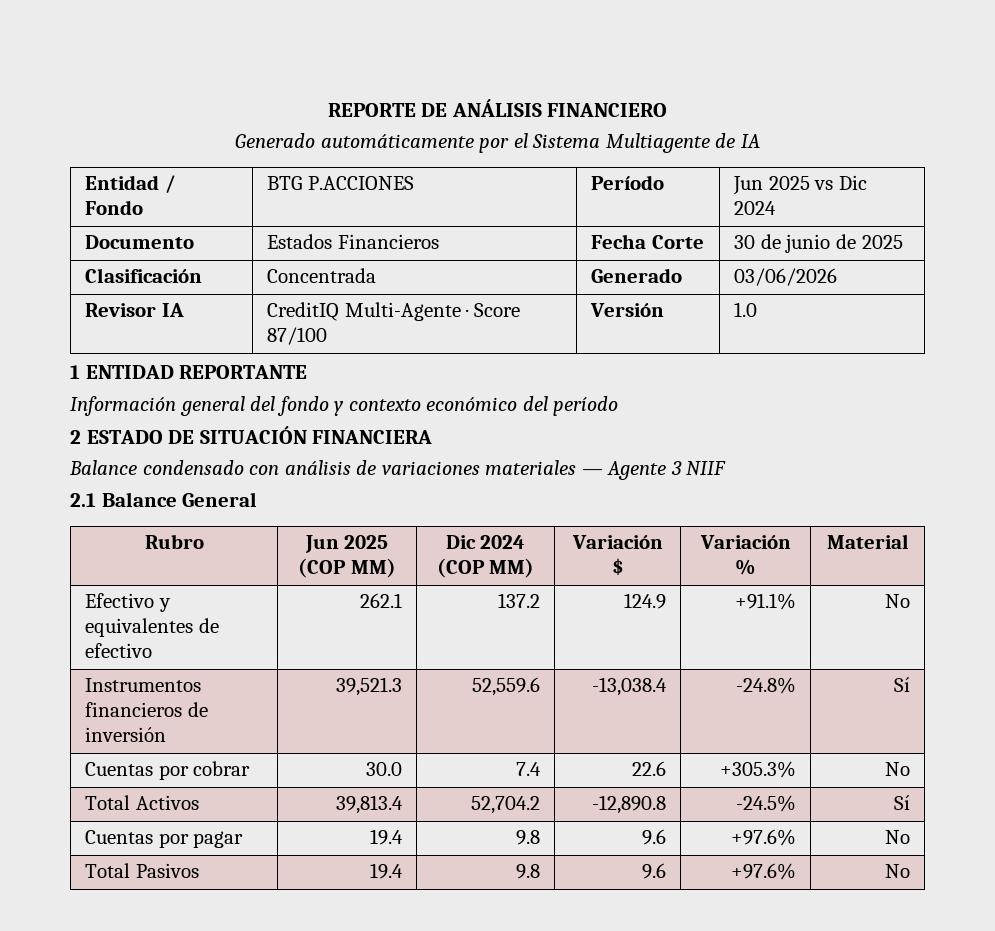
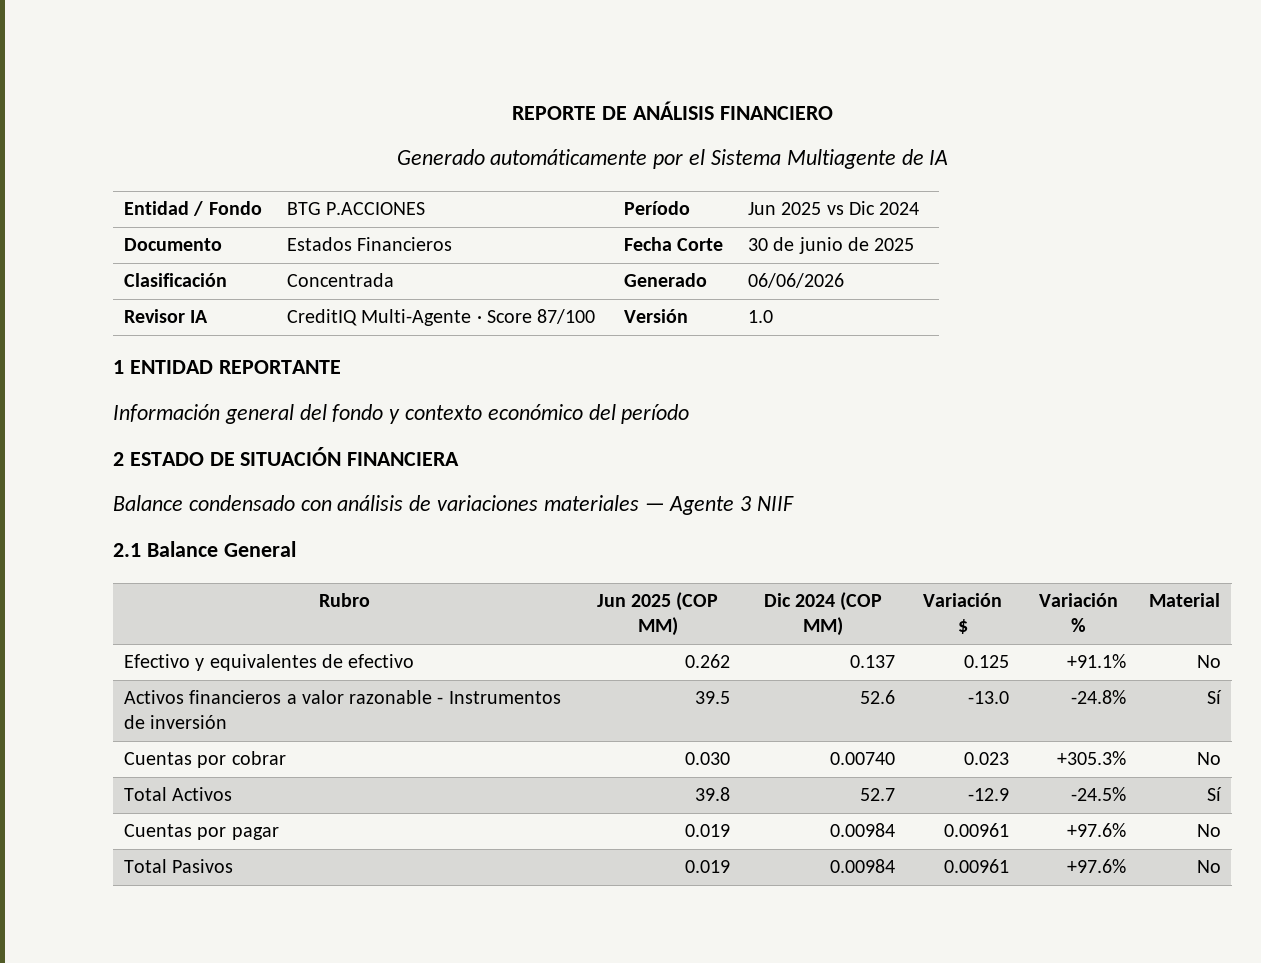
- Clasificación | Concentrada | Generado | 03/06/2026
+ Clasificación | Concentrada | Generado | 06/06/2026
- Efectivo y equivalentes de efectivo | 262.1 | 137.2 | 124.9 | +91.1% | No
+ Efectivo y equivalentes de efectivo | 0.262 | 0.137 | 0.125 | +91.1% | No
- Instrumentos financieros de inversión | 39,521.3 | 52,559.6 | -13,038.4 | -24.8% | Sí
+ Activos financieros a valor razonable - Instrumentos de inversión | 39.5 | 52.6 | -13.0 | -24.8% | Sí
- Cuentas por cobrar | 30.0 | 7.4 | 22.6 | +305.3% | No
+ Cuentas por cobrar | 0.030 | 0.00740 | 0.023 | +305.3% | No
- Total Activos | 39,813.4 | 52,704.2 | -12,890.8 | -24.5% | Sí
+ Total Activos | 39.8 | 52.7 | -12.9 | -24.5% | Sí
- Cuentas por pagar | 19.4 | 9.8 | 9.6 | +97.6% | No
+ Cuentas por pagar | 0.019 | 0.00984 | 0.00961 | +97.6% | No
- Total Pasivos | 19.4 | 9.8 | 9.6 | +97.6% | No
+ Total Pasivos | 0.019 | 0.00984 | 0.00961 | +97.6% | No

